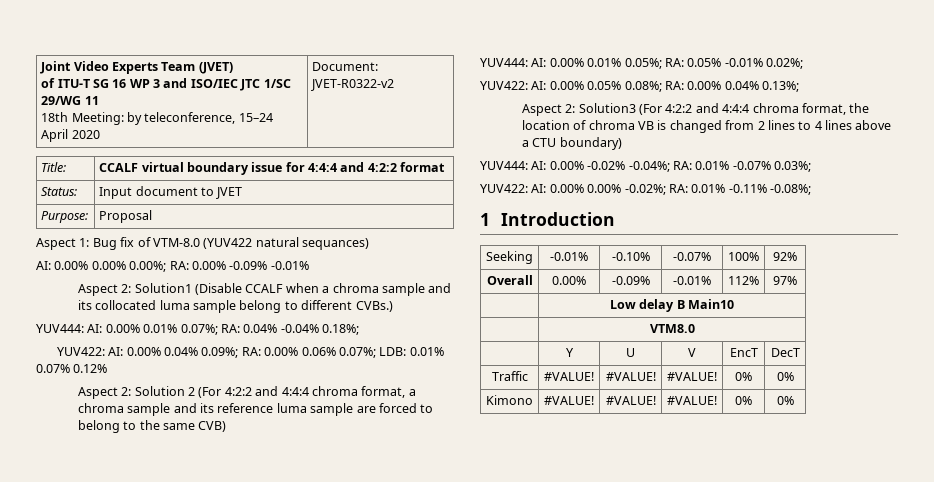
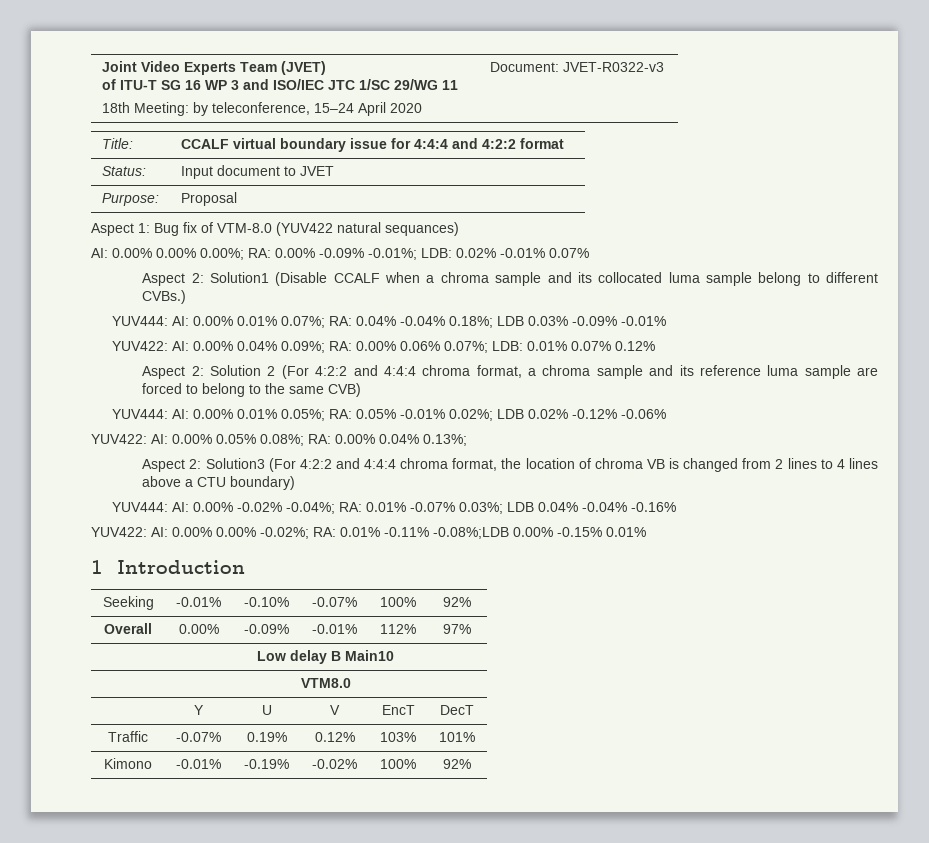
  Joint Video Experts Team (JVET)
  of ITU-T SG 16 WP 3 and ISO/IEC JTC 1/SC 29/WG 11
- 18th Meeting: by teleconference, 15–24 April 2020 | Document: JVET-R0322-v2
+ 18th Meeting: by teleconference, 15–24 April 2020 | Document: JVET-R0322-v3
- AI: 0.00% 0.00% 0.00%; RA: 0.00% -0.09% -0.01%
+ AI: 0.00% 0.00% 0.00%; RA: 0.00% -0.09% -0.01%; LDB: 0.02% -0.01% 0.07%
- YUV444: AI: 0.00% 0.01% 0.07%; RA: 0.04% -0.04% 0.18%;
+ YUV444: AI: 0.00% 0.01% 0.07%; RA: 0.04% -0.04% 0.18%; LDB 0.03% -0.09% -0.01%
- YUV444: AI: 0.00% 0.01% 0.05%; RA: 0.05% -0.01% 0.02%;
+ YUV444: AI: 0.00% 0.01% 0.05%; RA: 0.05% -0.01% 0.02%; LDB 0.02% -0.12% -0.06%
- YUV444: AI: 0.00% -0.02% -0.04%; RA: 0.01% -0.07% 0.03%;
+ YUV444: AI: 0.00% -0.02% -0.04%; RA: 0.01% -0.07% 0.03%; LDB 0.04% -0.04% -0.16%
- YUV422: AI: 0.00% 0.00% -0.02%; RA: 0.01% -0.11% -0.08%;
+ YUV422: AI: 0.00% 0.00% -0.02%; RA: 0.01% -0.11% -0.08%;LDB 0.00% -0.15% 0.01%
- Traffic | #VALUE! | #VALUE! | #VALUE! | 0% | 0%
- Kimono | #VALUE! | #VALUE! | #VALUE! | 0% | 0%
+ Traffic | -0.07% | 0.19% | 0.12% | 103% | 101%
+ Kimono | -0.01% | -0.19% | -0.02% | 100% | 92%

